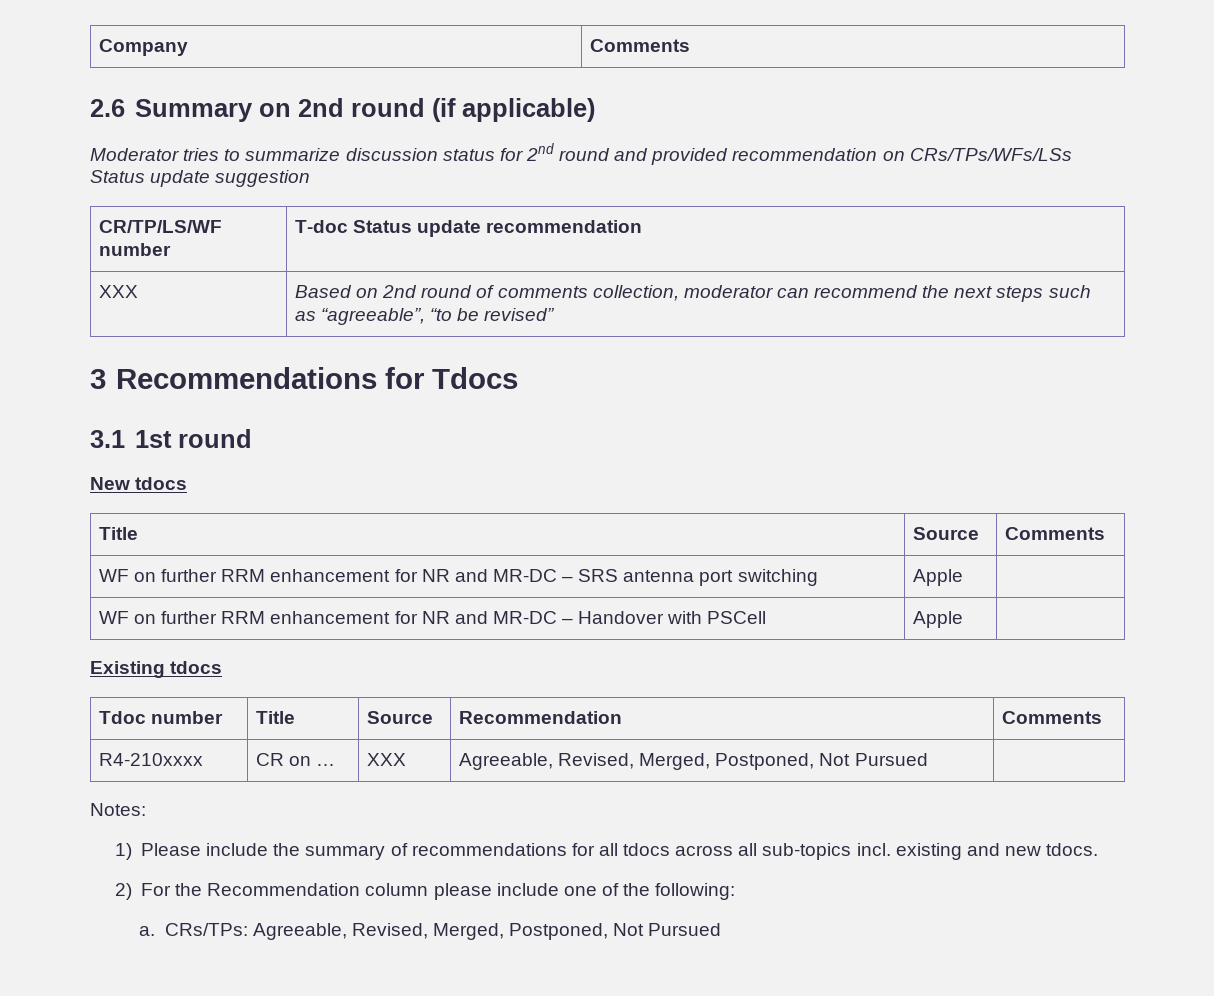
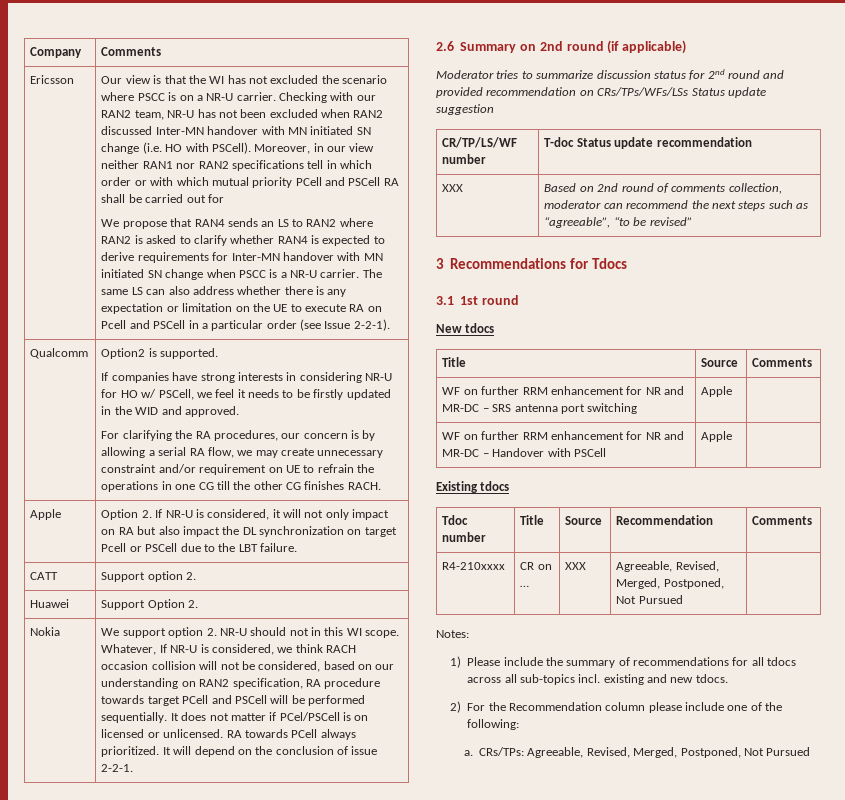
+ Ericsson | Our view is that the WI has not excluded the scenario where PSCC is on a NR-U carrier. Checking with our RAN2 team, NR-U has not been excluded when RAN2 discussed Inter-MN handover with MN initiated SN change (i.e. HO with PSCell). Moreover, in our view neither RAN1 nor RAN2 specifications tell in which order or with which mutual priority PCell and PSCell RA shall be carried out for
+ We propose that RAN4 sends an LS to RAN2 where RAN2 is asked to clarify whether RAN4 is expected to derive requirements for Inter-MN handover with MN initiated SN change when PSCC is a NR-U carrier. The same LS can also address whether there is any expectation or limitation on the UE to execute RA on Pcell and PSCell in a particular order (see Issue 2-2-1).
+ Qualcomm | Option2 is supported.
+ If companies have strong interests in considering NR-U for HO w/ PSCell, we feel it needs to be firstly updated in the WID and approved.
+ For clarifying the RA procedures, our concern is by allowing a serial RA flow, we may create unnecessary constraint and/or requirement on UE to refrain the operations in one CG till the other CG finishes RACH.
+ Apple | Option 2. If NR-U is considered, it will not only impact on RA but also impact the DL synchronization on target Pcell or PSCell due to the LBT failure.
+ CATT | Support option 2.
+ Huawei | Support Option 2.
+ Nokia | We support option 2. NR-U should not in this WI scope. Whatever, If NR-U is considered, we think RACH occasion collision will not be considered, based on our understanding on RAN2 specification, RA procedure towards target PCell and PSCell will be performed sequentially. It does not matter if PCel/PSCell is on licensed or unlicensed. RA towards PCell always prioritized. It will depend on the conclusion of issue 2-2-1.

